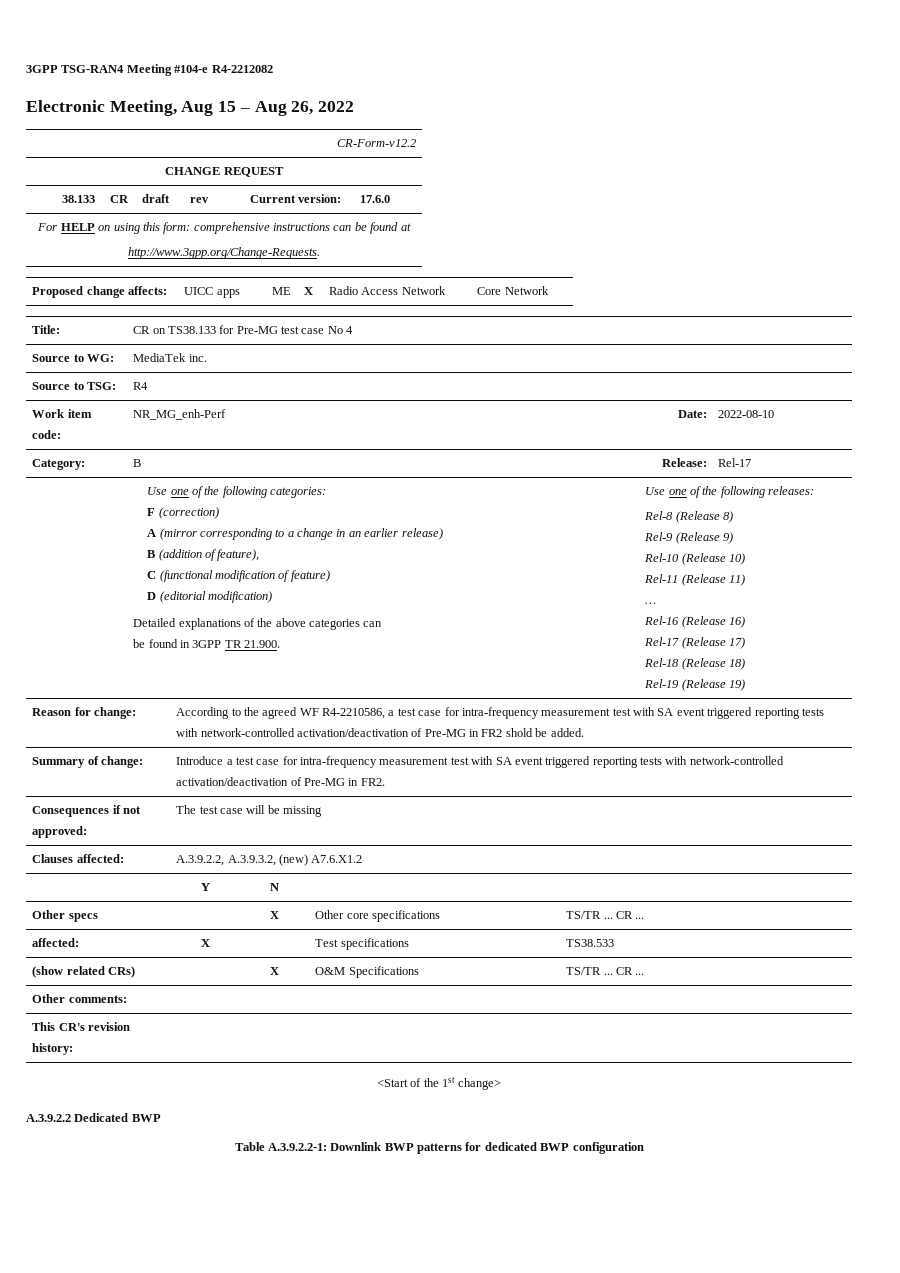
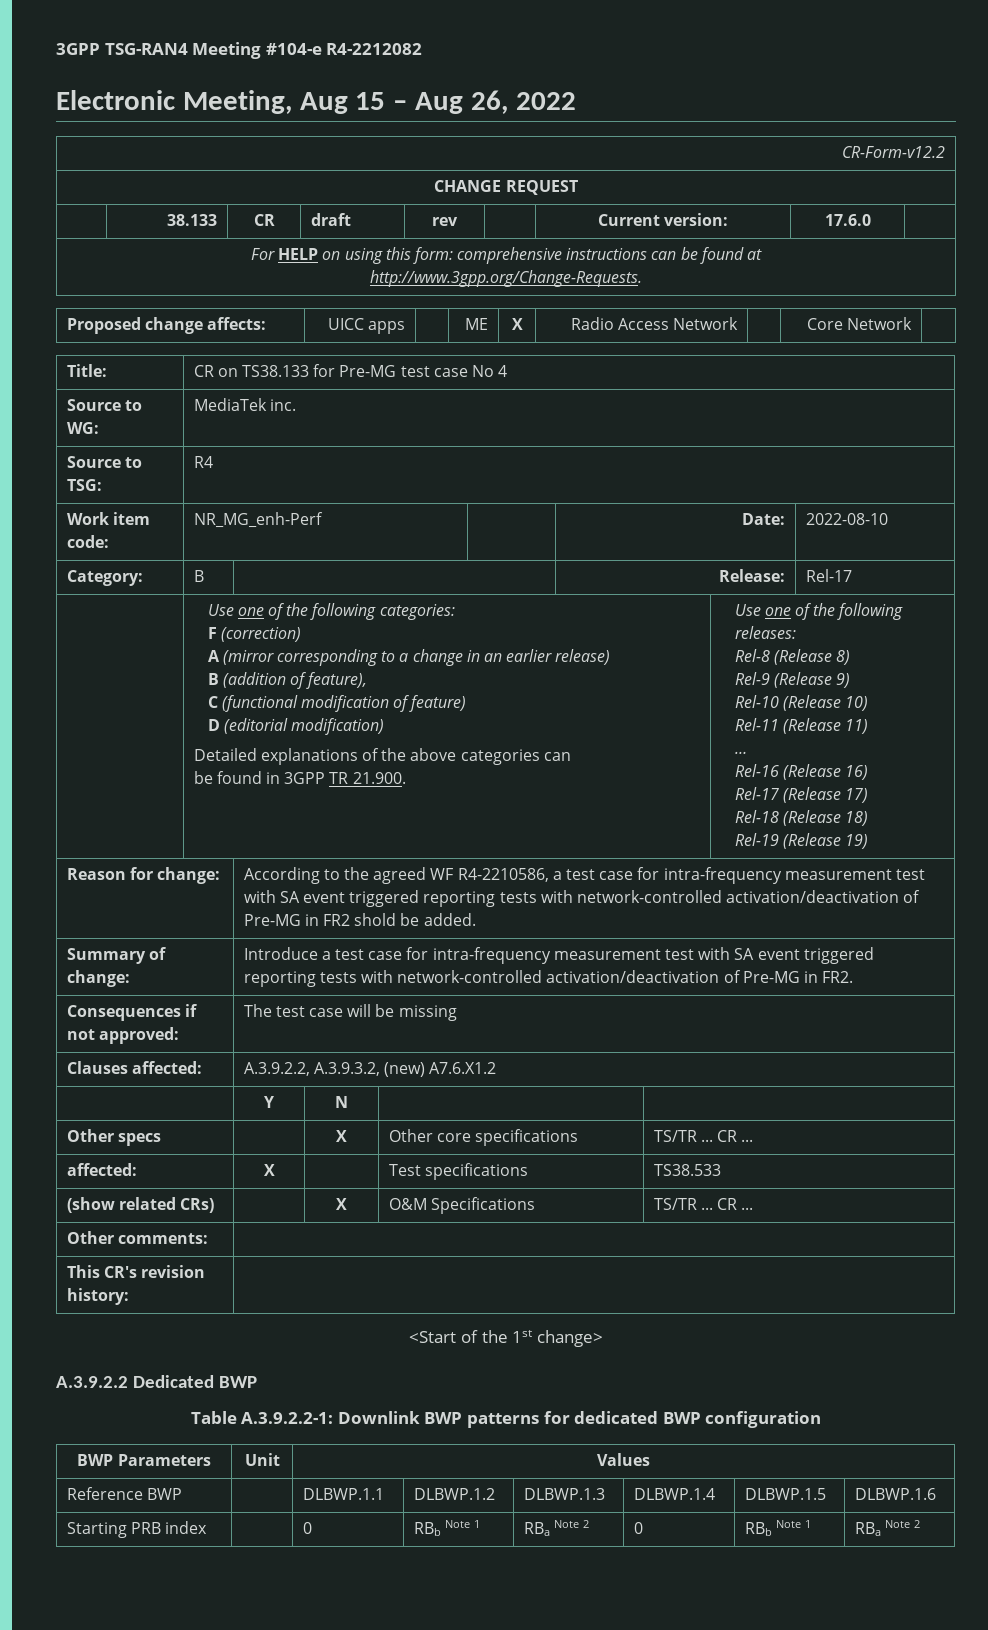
+ BWP Parameters | Unit | Values
+ Reference BWP | | DLBWP.1.1 | DLBWP.1.2 | DLBWP.1.3 | DLBWP.1.4 | DLBWP.1.5 | DLBWP.1.6
+ Starting PRB index | | 0 | RBb Note 1 | RBa Note 2 | 0 | RBb Note 1 | RBa Note 2

